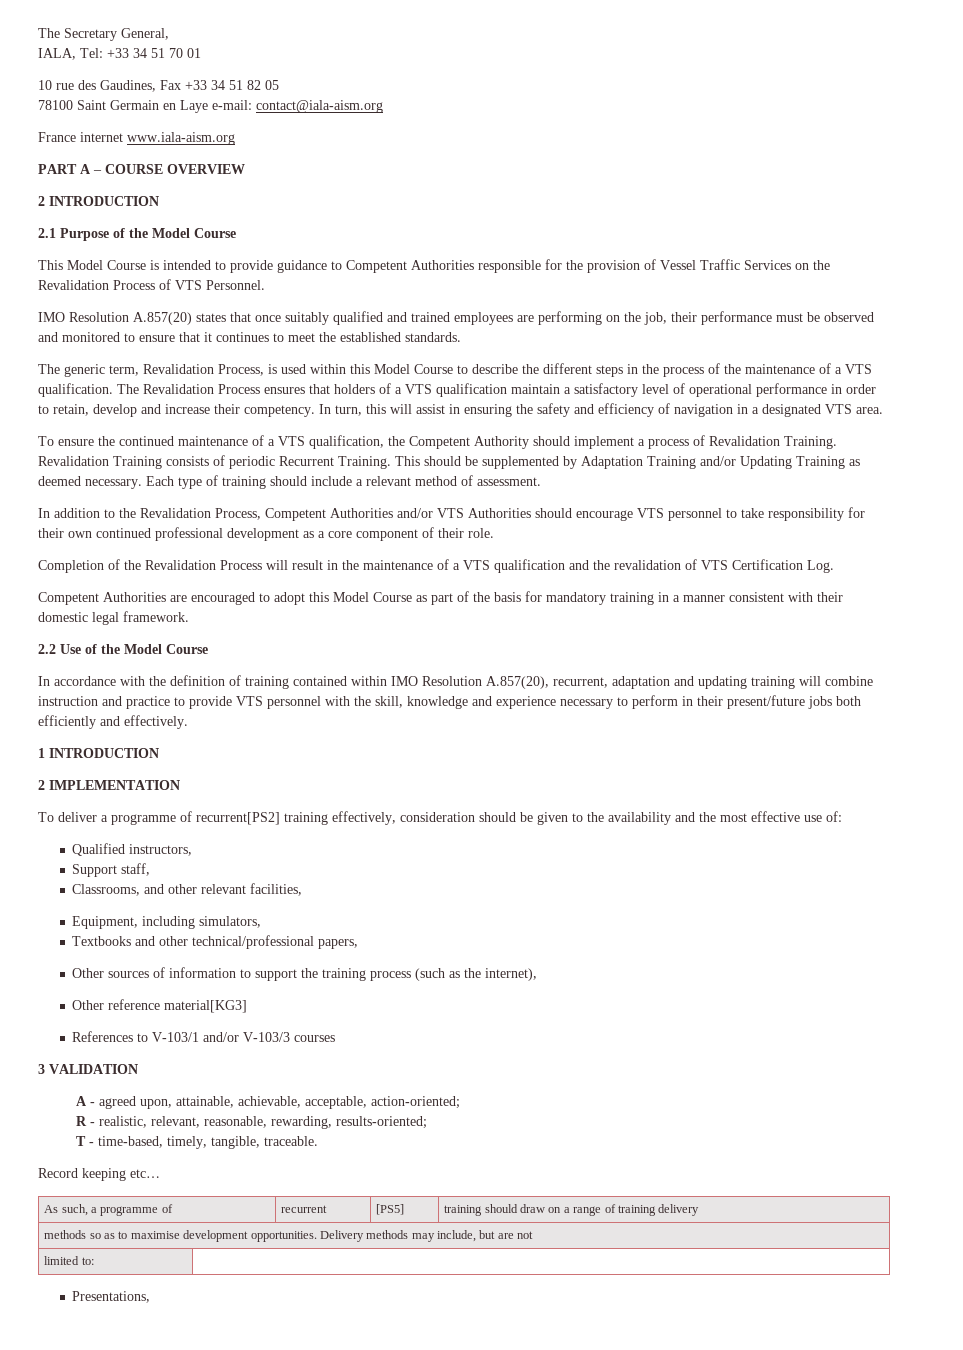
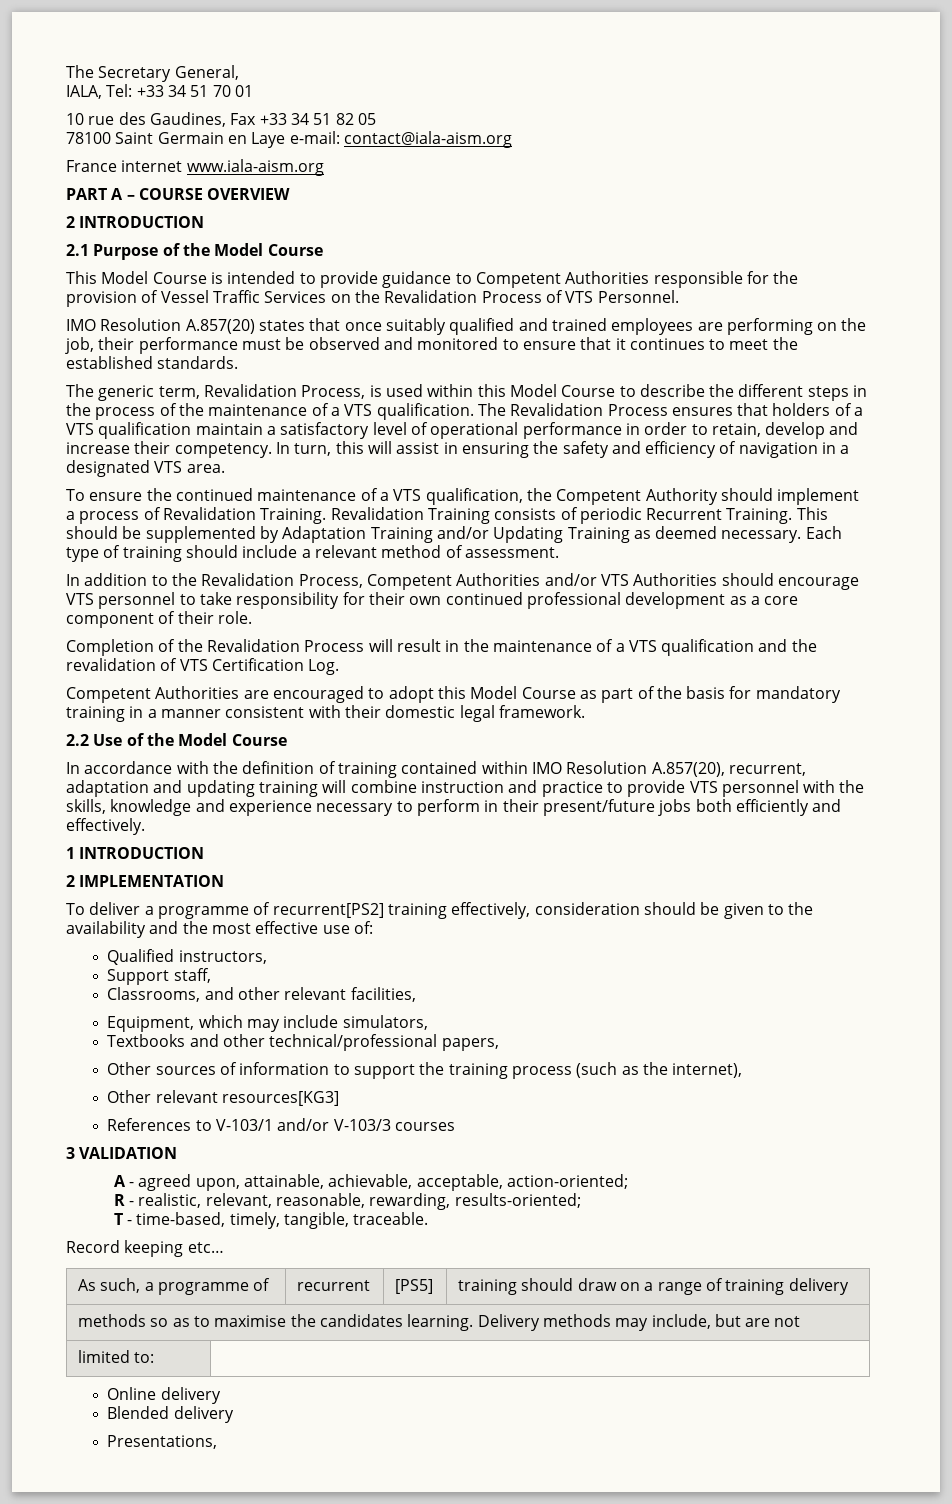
- In accordance with the definition of training contained within IMO Resolution A.857(20), recurrent, adaptation and updating training will combine instruction and practice to provide VTS personnel with the skill, knowledge and experience necessary to perform in their present/future jobs both efficiently and effectively.
+ In accordance with the definition of training contained within IMO Resolution A.857(20), recurrent, adaptation and updating training will combine instruction and practice to provide VTS personnel with the skills, knowledge and experience necessary to perform in their present/future jobs both efficiently and effectively.
- Equipment, including simulators,
+ Equipment, which may include simulators,
- Other reference material[KG3]
+ Other relevant resources[KG3]
- methods so as to maximise development opportunities. Delivery methods may include, but are not
+ methods so as to maximise the candidates learning. Delivery methods may include, but are not
+ Online delivery
+ Blended delivery

